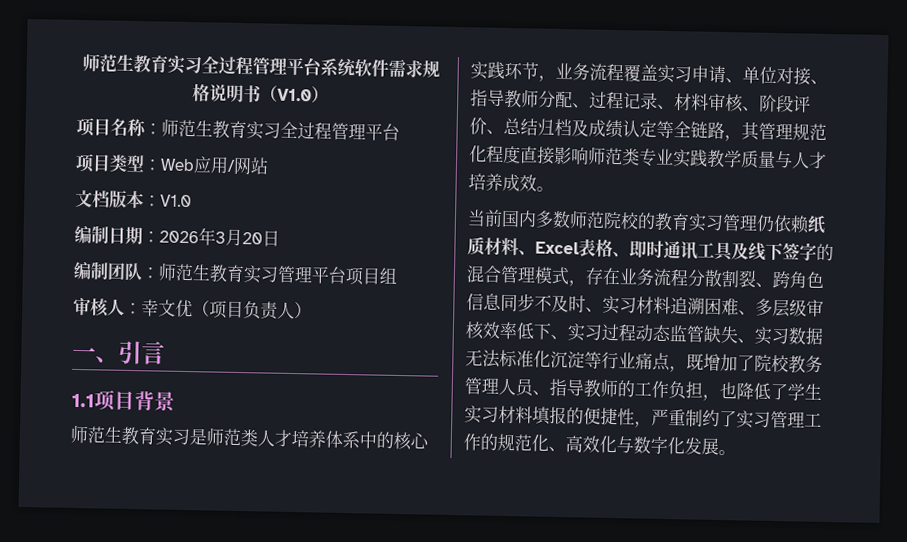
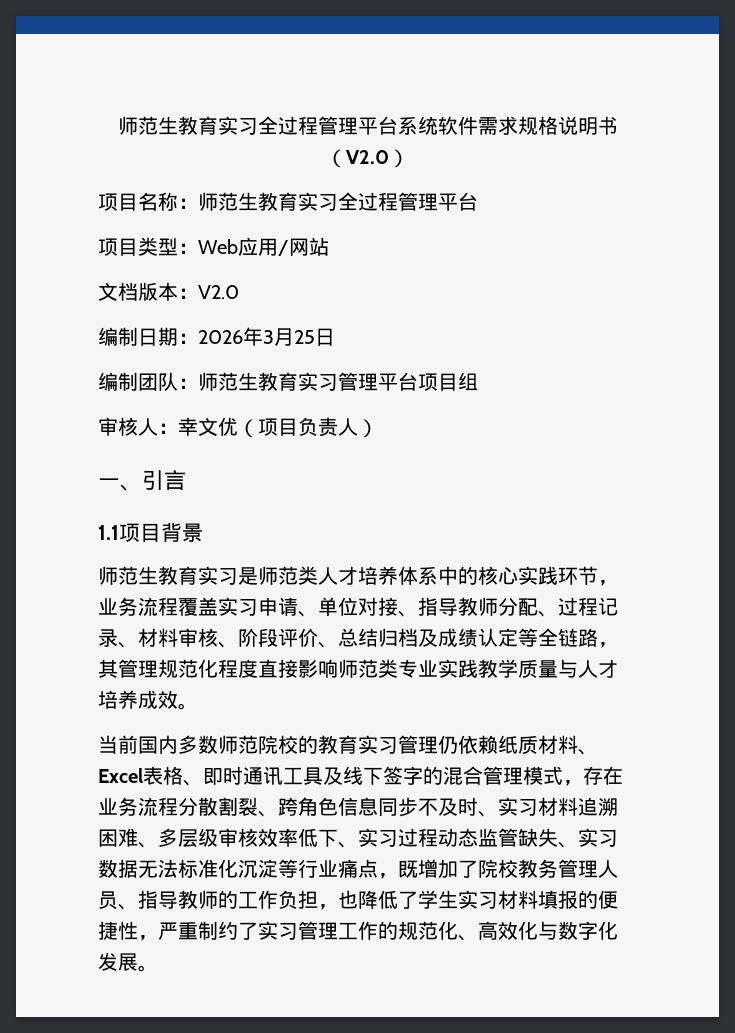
- 师范生教育实习全过程管理平台系统软件需求规格说明书（V1.0）
+ 师范生教育实习全过程管理平台系统软件需求规格说明书（V2.0）
- 文档版本：V1.0
+ 文档版本：V2.0
- 编制日期：2026年3月20日
+ 编制日期：2026年3月25日

